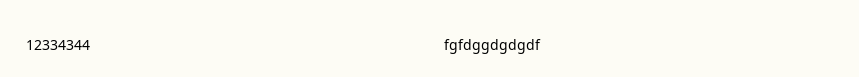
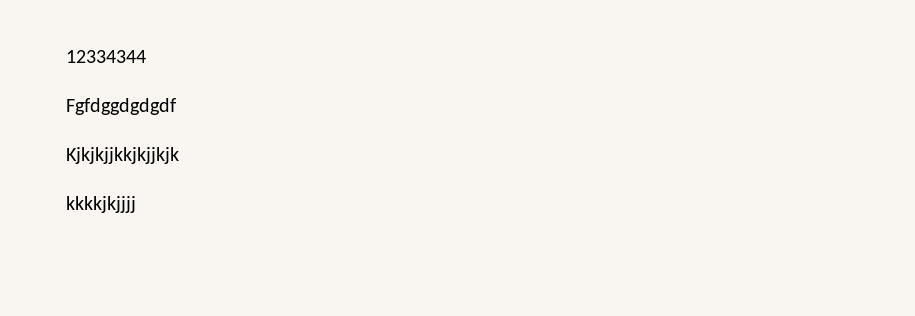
- fgfdggdgdgdf
+ Fgfdggdgdgdf
+ Kjkjkjjkkjkjjkjk
+ kkkkjkjjjj

